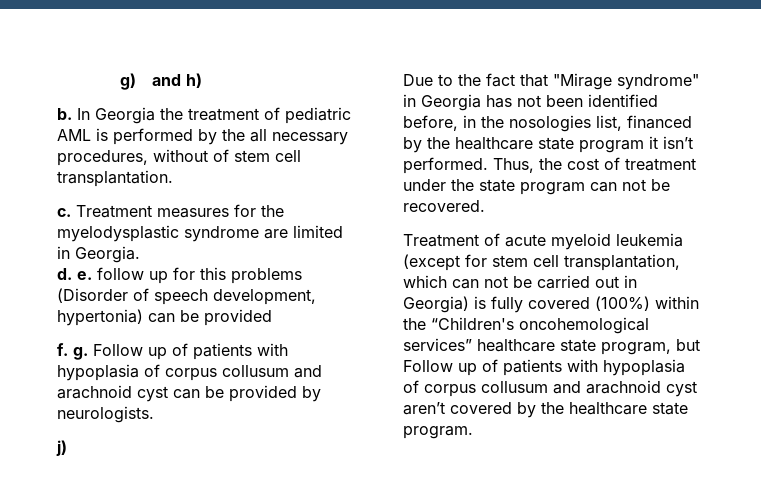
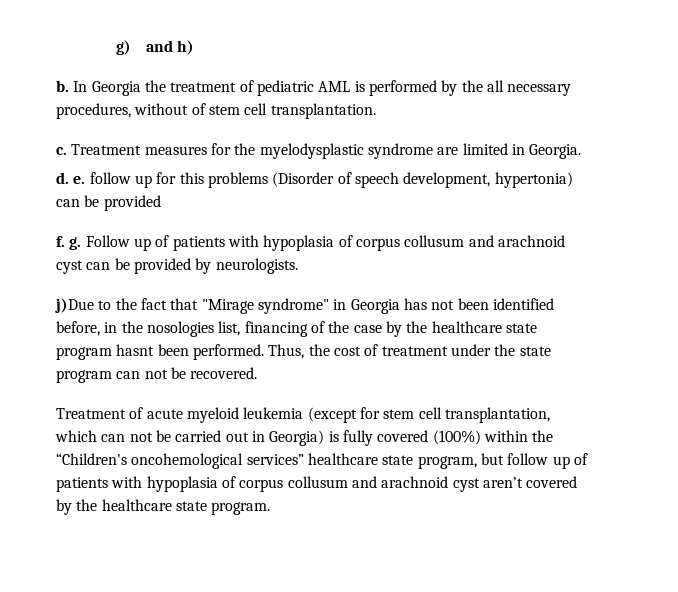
- j)
- Due to the fact that "Mirage syndrome" in Georgia has not been identified before, in the nosologies list, financed by the healthcare state program it isn’t performed.
+ j)Due to the fact that "Mirage syndrome" in Georgia has not been identified before, in the nosologies list, financing of the case by the healthcare state program hasnt been performed.
- Treatment of acute myeloid leukemia (except for stem cell transplantation, which can not be carried out in Georgia) is fully covered (100%) within the “Children's oncohemological services” healthcare state program, but Follow up of patients with hypoplasia of corpus collusum and arachnoid cyst aren’t covered by the healthcare state program.
+ Treatment of acute myeloid leukemia (except for stem cell transplantation, which can not be carried out in Georgia) is fully covered (100%) within the “Children's oncohemological services” healthcare state program, but follow up of patients with hypoplasia of corpus collusum and arachnoid cyst aren’t covered by the healthcare state program.

